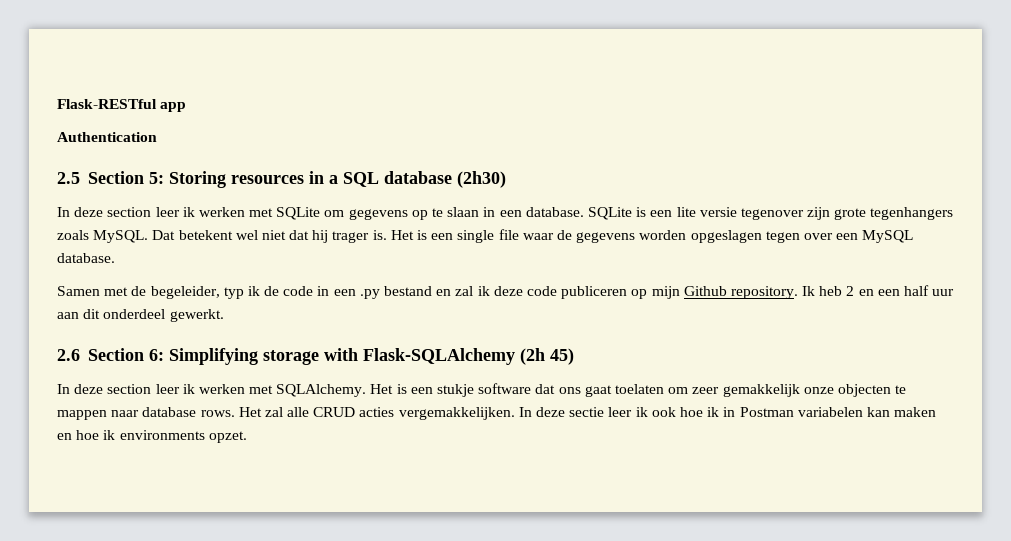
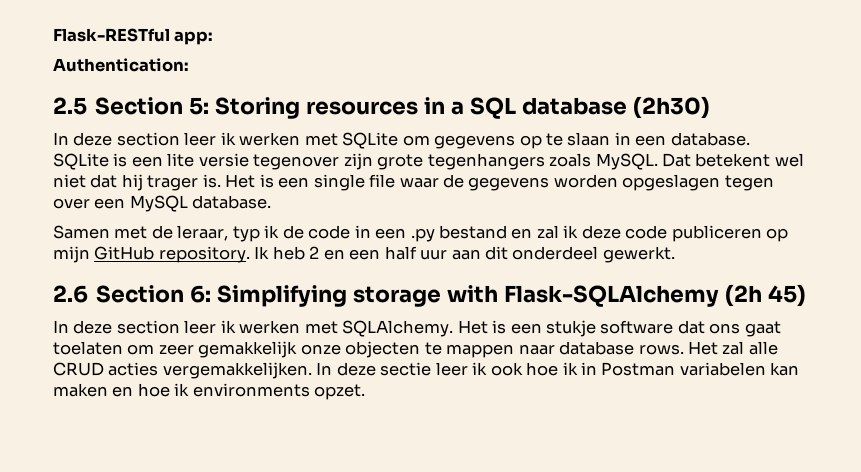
- Flask-RESTful app
- Authentication
+ Flask-RESTful app:
+ Authentication:
- Samen met de begeleider, typ ik de code in een .py bestand en zal ik deze code publiceren op mijn Github repository.
+ Samen met de leraar, typ ik de code in een .py bestand en zal ik deze code publiceren op mijn GitHub repository.

